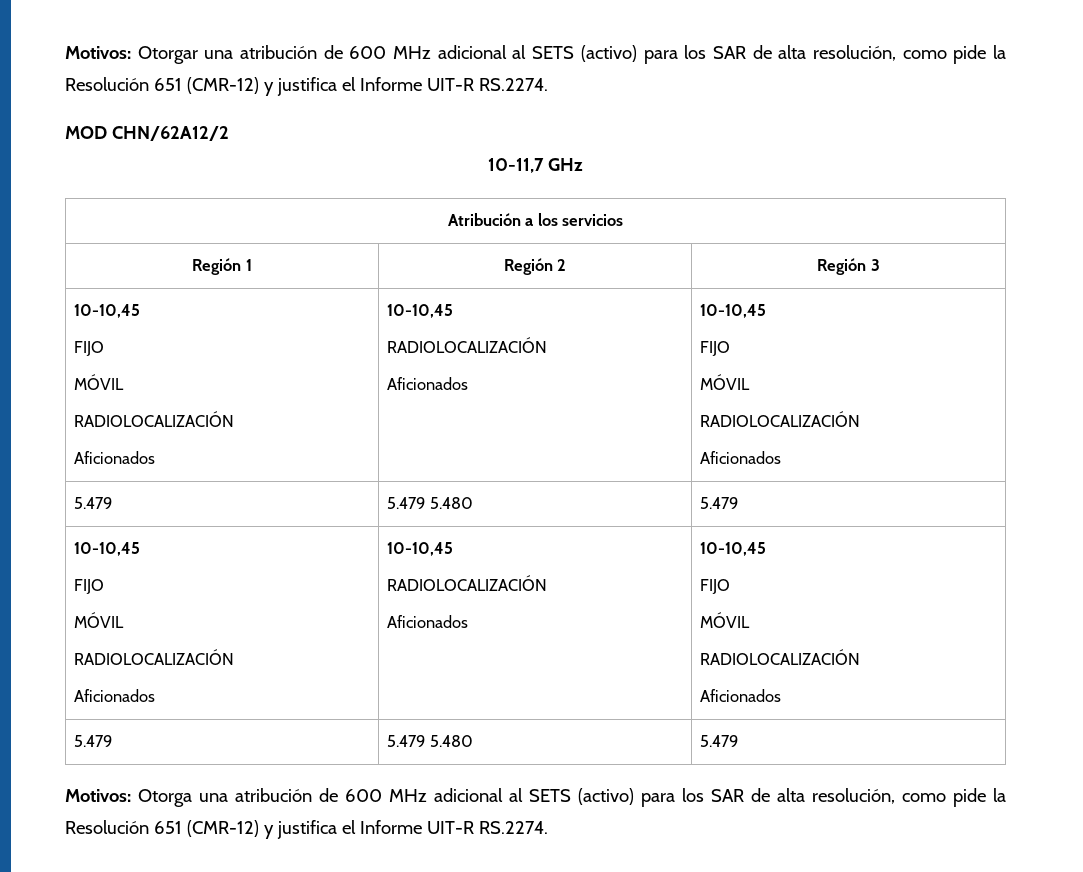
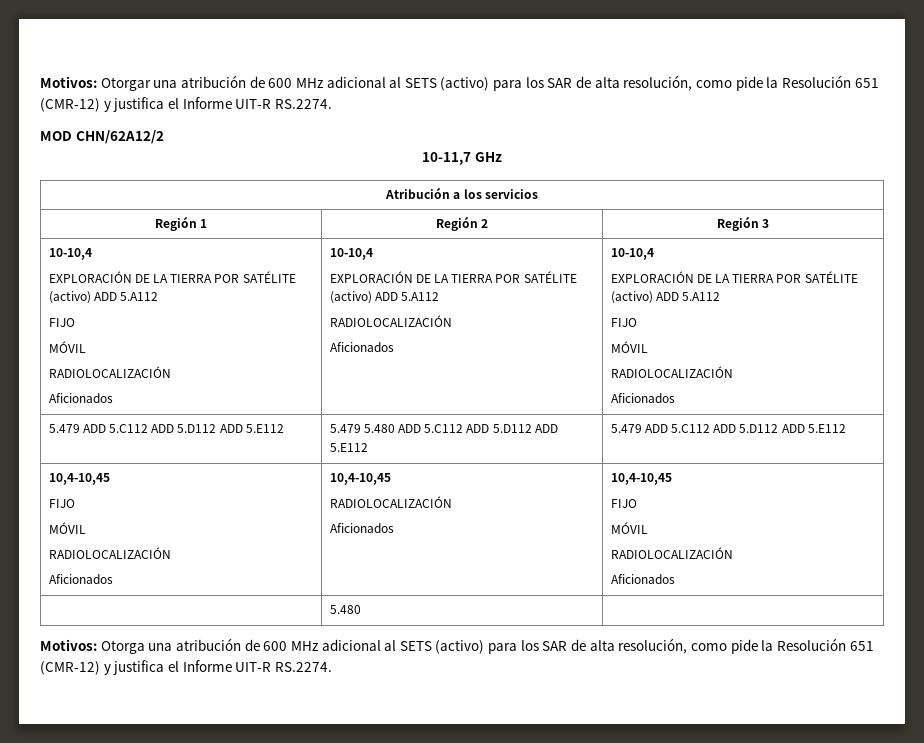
  Región 1 | Región 2 | Región 3
- 10-10,45
+ 10-10,4
+ EXPLORACIÓN DE LA TIERRA POR SATÉLITE (activo) ADD 5.A112
  FIJO
  MÓVIL
  RADIOLOCALIZACIÓN
- Aficionados | 10-10,45
+ Aficionados | 10-10,4
+ EXPLORACIÓN DE LA TIERRA POR SATÉLITE (activo) ADD 5.A112
  RADIOLOCALIZACIÓN
- Aficionados | 10-10,45
+ Aficionados | 10-10,4
+ EXPLORACIÓN DE LA TIERRA POR SATÉLITE (activo) ADD 5.A112
  FIJO
  MÓVIL
  RADIOLOCALIZACIÓN
  Aficionados
- 5.479 | 5.479 5.480 | 5.479
- 10-10,45
+ 5.479 ADD 5.C112 ADD 5.D112 ADD 5.E112 | 5.479 5.480 ADD 5.C112 ADD 5.D112 ADD 5.E112 | 5.479 ADD 5.C112 ADD 5.D112 ADD 5.E112
+ 10,4-10,45
  FIJO
  MÓVIL
  RADIOLOCALIZACIÓN
- Aficionados | 10-10,45
+ Aficionados | 10,4-10,45
  RADIOLOCALIZACIÓN
- Aficionados | 10-10,45
+ Aficionados | 10,4-10,45
  FIJO
  MÓVIL
  RADIOLOCALIZACIÓN
  Aficionados
- 5.479 | 5.479 5.480 | 5.479
+ | 5.480 |

